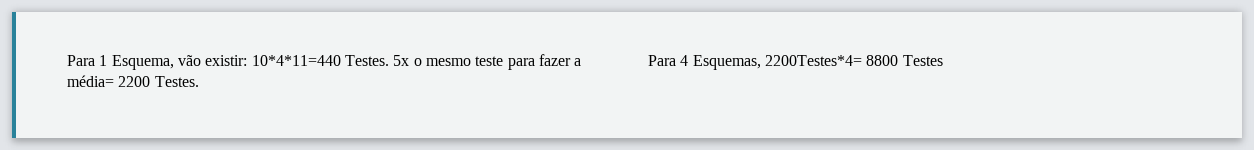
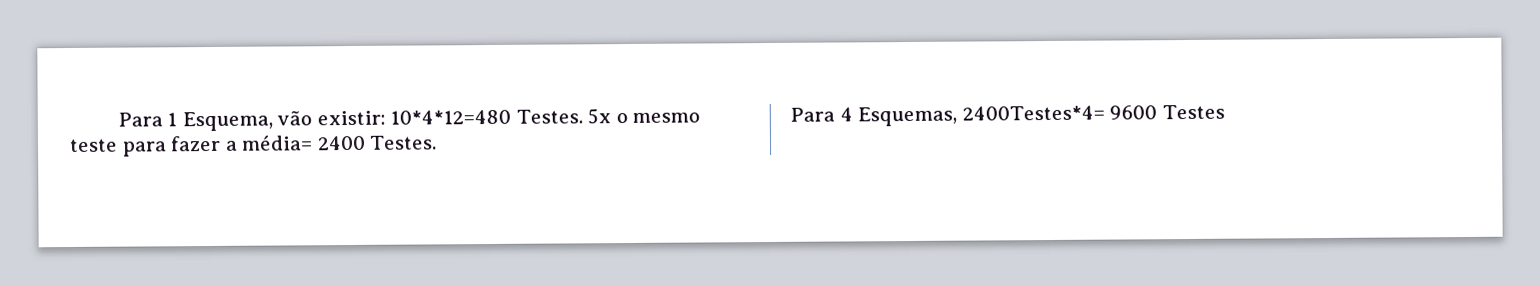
- Para 1 Esquema, vão existir: 10*4*11=440 Testes.
+ Para 1 Esquema, vão existir: 10*4*12=480 Testes.
- 5x o mesmo teste para fazer a média= 2200 Testes.
+ 5x o mesmo teste para fazer a média= 2400 Testes.
- Para 4 Esquemas, 2200Testes*4= 8800 Testes
+ Para 4 Esquemas, 2400Testes*4= 9600 Testes

